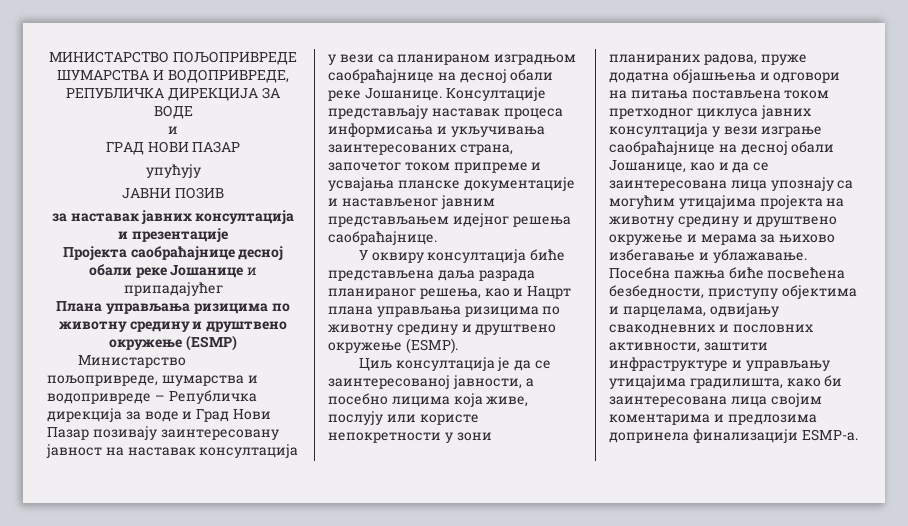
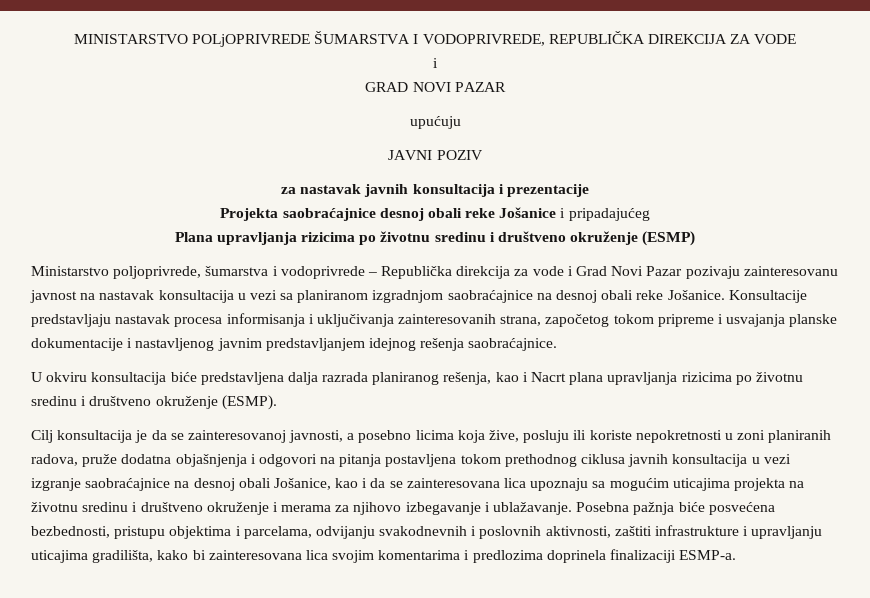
- МИНИСТАРСТВО ПОЉОПРИВРЕДЕ ШУМАРСТВА И ВОДОПРИВРЕДЕ, РЕПУБЛИЧКА ДИРЕКЦИЈА ЗА ВОДЕ
- и
- ГРАД НОВИ ПАЗАР
- упућују
- ЈАВНИ ПОЗИВ
- за наставак јавних консултација и презентације
- Пројекта саобраћајнице десној обали реке Јошанице и припадајућег
- Плана управљања ризицима по животну средину и друштвено окружење (ESMP)
- Министарство пољопривреде, шумарства и водопривреде – Републичка дирекција за воде и Град Нови Пазар позивају заинтересовану јавност на наставак консултација у вези са планираном изградњом саобраћајнице на десној обали реке Јошанице. Консултације представљају наставак процеса информисања и укључивања заинтересованих страна, започетог током припреме и усвајања планске документације и настављеног јавним представљањем идејног решења саобраћајнице.
- У оквиру консултација биће представљена даља разрада планираног решења, као и Нацрт плана управљања ризицима по животну средину и друштвено окружење (ESMP).
- Циљ консултација је да се заинтересованој јавности, а посебно лицима која живе, послују или користе непокретности у зони планираних радова, пруже додатна објашњења и одговори на питања постављена током претходног циклуса јавних консултација у вези изграње саобраћајнице на десној обали Јошанице, као и да се заинтересована лица упознају са могућим утицајима пројекта на животну средину и друштвено окружење и мерама за њихово избегавање и ублажавање. Посебна пажња биће посвећена безбедности, приступу објектима и парцелама, одвијању свакодневних и пословних активности, заштити инфраструктуре и управљању утицајима градилишта, како би заинтересована лица својим коментарима и предлозима допринела финализацији ESMP-a.
+ MINISTARSTVO POLjOPRIVREDE ŠUMARSTVA I VODOPRIVREDE, REPUBLIČKA DIREKCIJA ZA VODE
+ i
+ GRAD NOVI PAZAR
+ upućuju
+ JAVNI POZIV
+ za nastavak javnih konsultacija i prezentacije
+ Projekta saobraćajnice desnoj obali reke Jošanice i pripadajućeg
+ Plana upravlјanja rizicima po životnu sredinu i društveno okruženje (ESMP)
+ Ministarstvo polјoprivrede, šumarstva i vodoprivrede – Republička direkcija za vode i Grad Novi Pazar pozivaju zainteresovanu javnost na nastavak konsultacija u vezi sa planiranom izgradnjom saobraćajnice na desnoj obali reke Jošanice. Konsultacije predstavlјaju nastavak procesa informisanja i uklјučivanja zainteresovanih strana, započetog tokom pripreme i usvajanja planske dokumentacije i nastavlјenog javnim predstavlјanjem idejnog rešenja saobraćajnice.
+ U okviru konsultacija biće predstavlјena dalјa razrada planiranog rešenja, kao i Nacrt plana upravlјanja rizicima po životnu sredinu i društveno okruženje (ESMP).
+ Cilј konsultacija je da se zainteresovanoj javnosti, a posebno licima koja žive, posluju ili koriste nepokretnosti u zoni planiranih radova, pruže dodatna objašnjenja i odgovori na pitanja postavlјena tokom prethodnog ciklusa javnih konsultacija u vezi izgranje saobraćajnice na desnoj obali Jošanice, kao i da se zainteresovana lica upoznaju sa mogućim uticajima projekta na životnu sredinu i društveno okruženje i merama za njihovo izbegavanje i ublažavanje. Posebna pažnja biće posvećena bezbednosti, pristupu objektima i parcelama, odvijanju svakodnevnih i poslovnih aktivnosti, zaštiti infrastrukture i upravlјanju uticajima gradilišta, kako bi zainteresovana lica svojim komentarima i predlozima doprinela finalizaciji ESMP-a.

